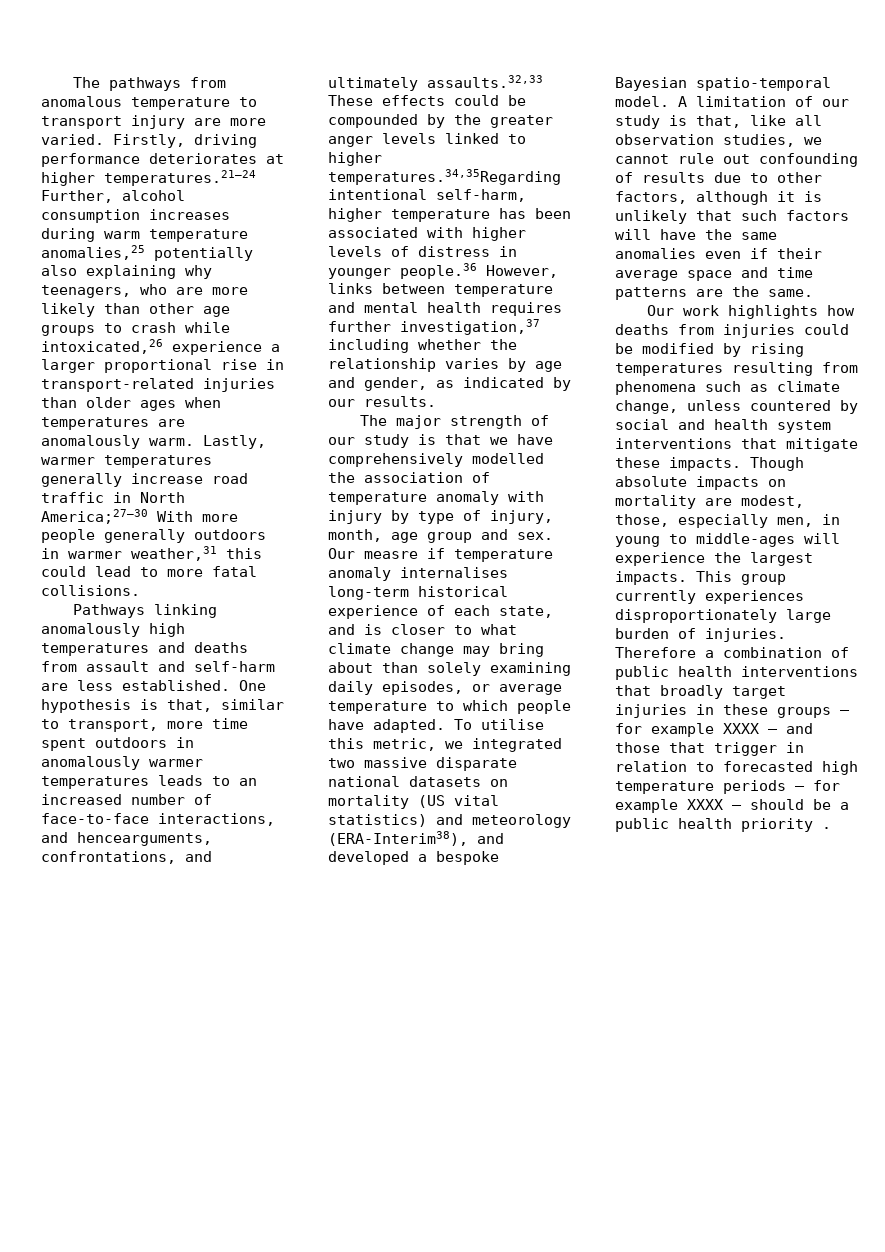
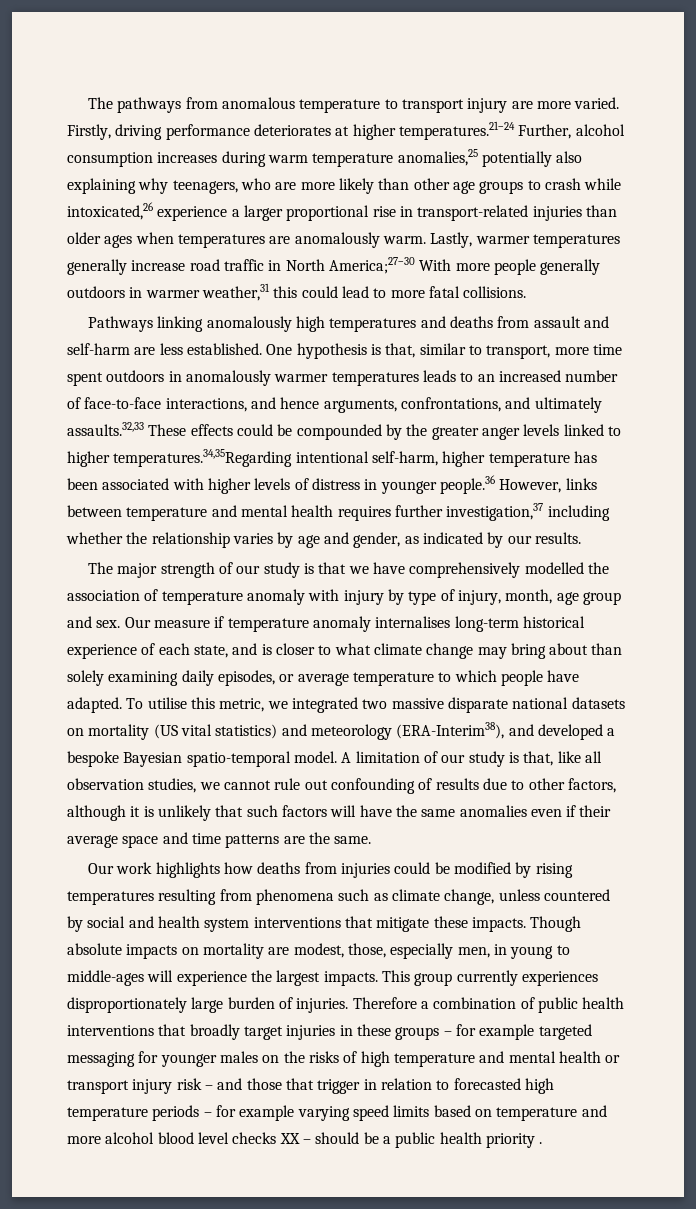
- One hypothesis is that, similar to transport, more time spent outdoors in anomalously warmer temperatures leads to an increased number of face-to-face interactions, and hencearguments, confrontations, and ultimately assaults.32,33 These effects could be compounded by the greater anger levels linked to higher temperatures.34,35Regarding intentional self-harm, higher temperature has been associated with higher levels of distress in younger people.36 However, links between temperature and mental health requires further investigation,37 including whether the relationship varies by age and gender, as indicated by our results.
+ One hypothesis is that, similar to transport, more time spent outdoors in anomalously warmer temperatures leads to an increased number of face-to-face interactions, and hence arguments, confrontations, and ultimately assaults.32,33 These effects could be compounded by the greater anger levels linked to higher temperatures.34,35Regarding intentional self-harm, higher temperature has been associated with higher levels of distress in younger people.36 However, links between temperature and mental health requires further investigation,37 including whether the relationship varies by age and gender, as indicated by our results.
- Our measre if temperature anomaly internalises long-term historical experience of each state, and is closer to what climate change may bring about than solely examining daily episodes, or average temperature to which people have adapted.
+ Our measure if temperature anomaly internalises long-term historical experience of each state, and is closer to what climate change may bring about than solely examining daily episodes, or average temperature to which people have adapted.
- Therefore a combination of public health interventions that broadly target injuries in these groups – for example XXXX – and those that trigger in relation to forecasted high temperature periods – for example XXXX – should be a public health priority .
+ Therefore a combination of public health interventions that broadly target injuries in these groups – for example targeted messaging for younger males on the risks of high temperature and mental health or transport injury risk – and those that trigger in relation to forecasted high temperature periods – for example varying speed limits based on temperature and more alcohol blood level checks XX – should be a public health priority .

